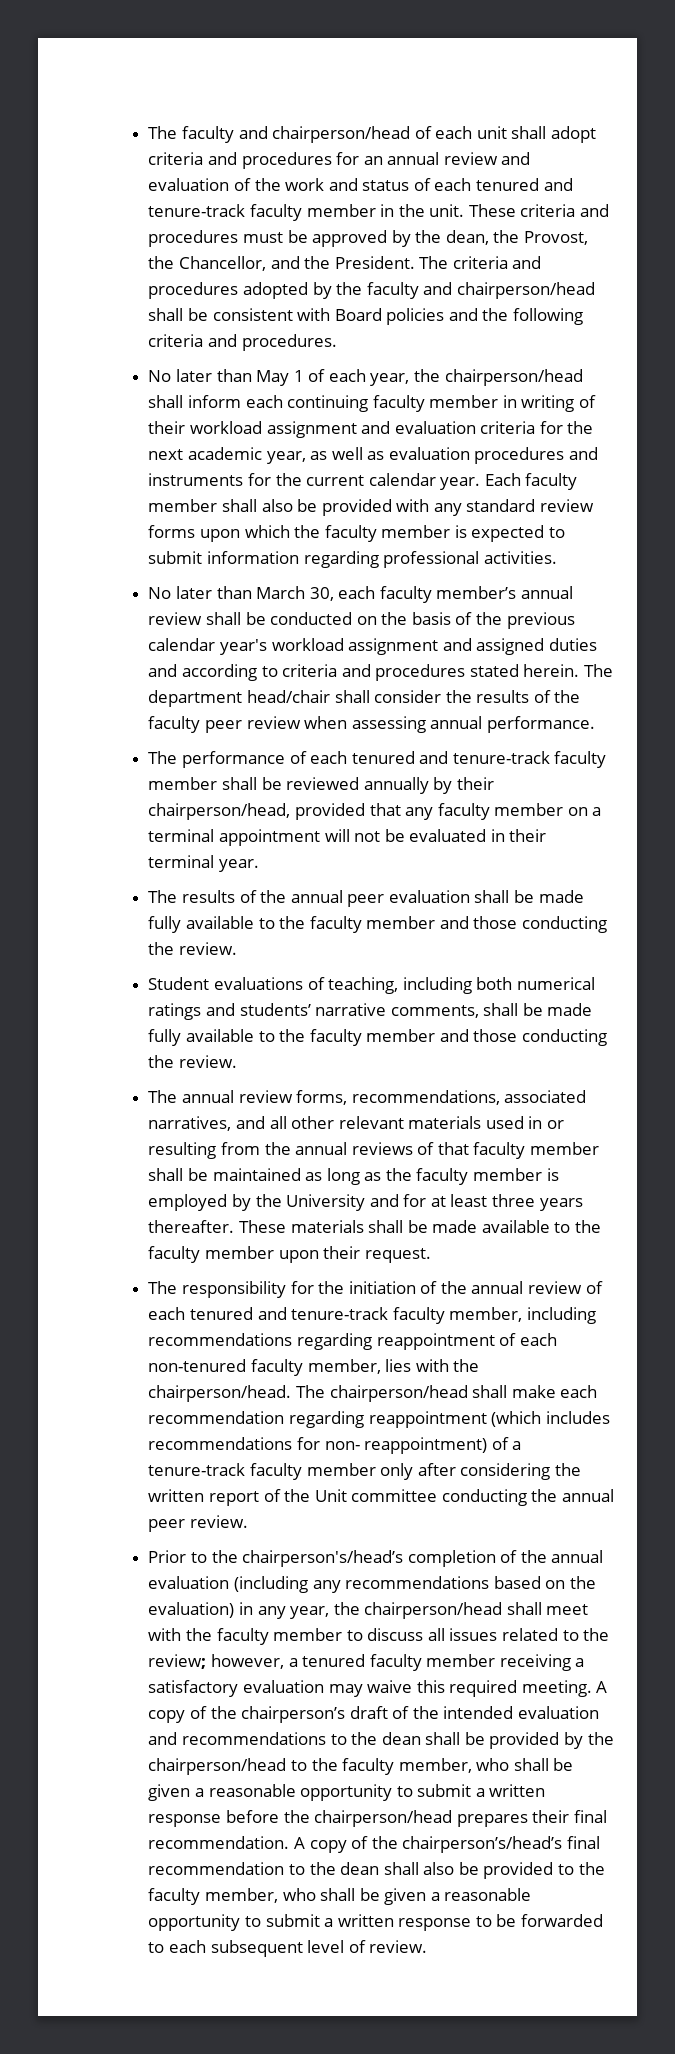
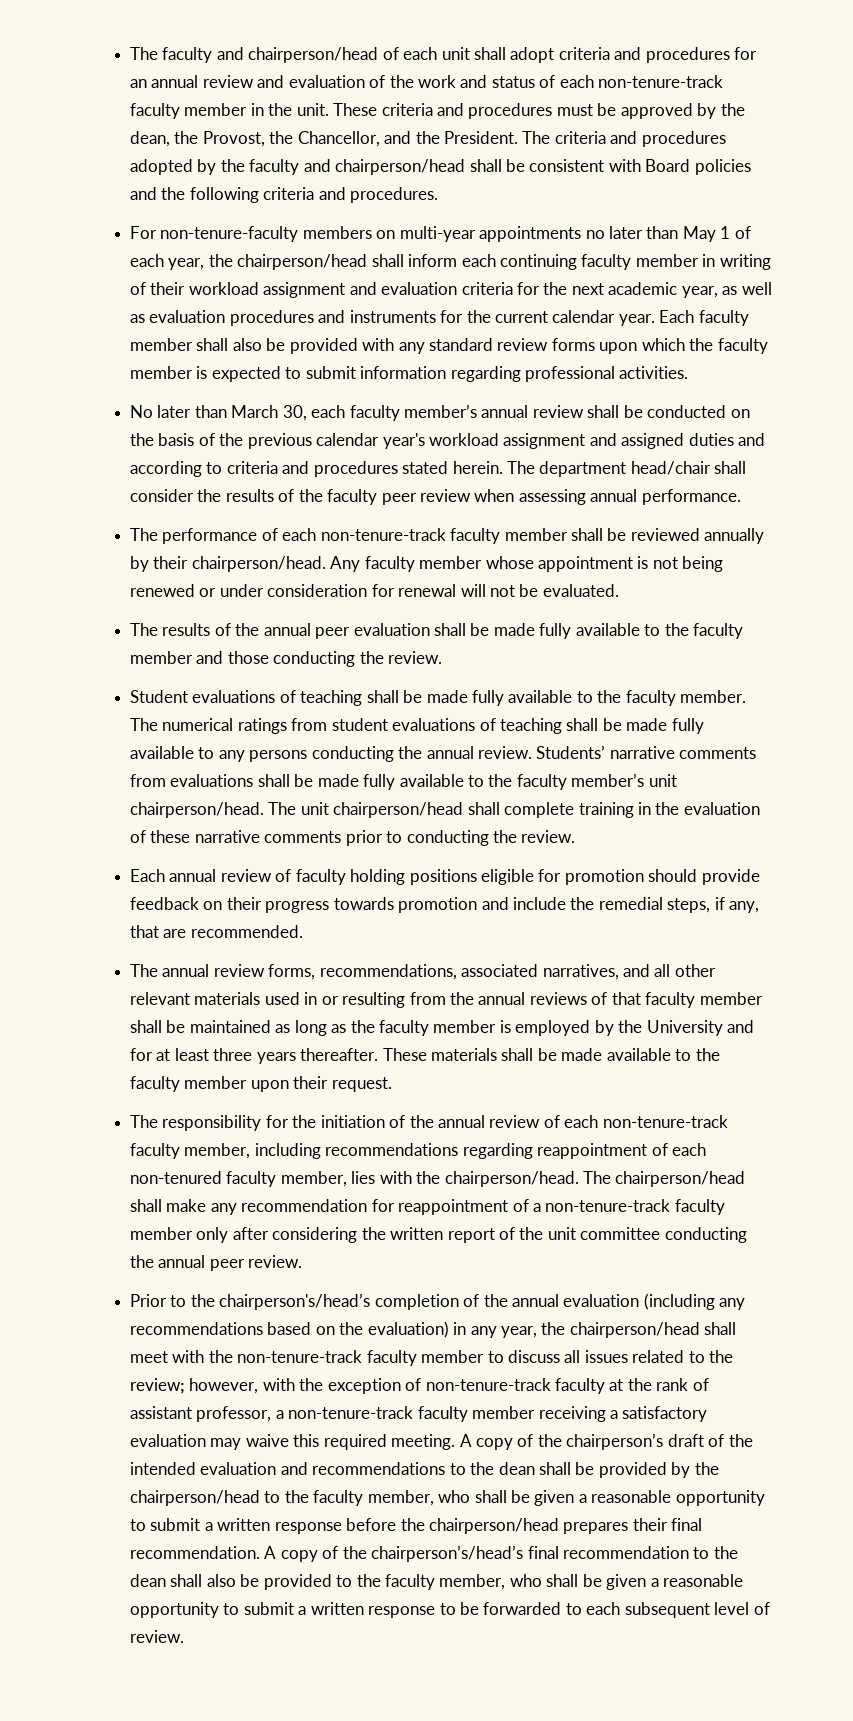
- The faculty and chairperson/head of each unit shall adopt criteria and procedures for an annual review and evaluation of the work and status of each tenured and tenure-track faculty member in the unit.
+ The faculty and chairperson/head of each unit shall adopt criteria and procedures for an annual review and evaluation of the work and status of each non-tenure-track faculty member in the unit.
- No later than May 1 of each year, the chairperson/head shall inform each continuing faculty member in writing of their workload assignment and evaluation criteria for the next academic year, as well as evaluation procedures and instruments for the current calendar year.
+ For non-tenure-faculty members on multi-year appointments no later than May 1 of each year, the chairperson/head shall inform each continuing faculty member in writing of their workload assignment and evaluation criteria for the next academic year, as well as evaluation procedures and instruments for the current calendar year.
- The performance of each tenured and tenure-track faculty member shall be reviewed annually by their chairperson/head, provided that any faculty member on a terminal appointment will not be evaluated in their terminal year.
+ The performance of each non-tenure-track faculty member shall be reviewed annually by their chairperson/head. Any faculty member whose appointment is not being renewed or under consideration for renewal will not be evaluated.
- Student evaluations of teaching, including both numerical ratings and students’ narrative comments, shall be made fully available to the faculty member and those conducting the review.
+ Student evaluations of teaching shall be made fully available to the faculty member. The numerical ratings from student evaluations of teaching shall be made fully available to any persons conducting the annual review. Students’ narrative comments from evaluations shall be made fully available to the faculty member’s unit chairperson/head. The unit chairperson/head shall complete training in the evaluation of these narrative comments prior to conducting the review.
+ Each annual review of faculty holding positions eligible for promotion should provide feedback on their progress towards promotion and include the remedial steps, if any, that are recommended.
- The responsibility for the initiation of the annual review of each tenured and tenure-track faculty member, including recommendations regarding reappointment of each non-tenured faculty member, lies with the chairperson/head.
+ The responsibility for the initiation of the annual review of each non-tenure-track faculty member, including recommendations regarding reappointment of each non-tenured faculty member, lies with the chairperson/head.
- The chairperson/head shall make each recommendation regarding reappointment (which includes recommendations for non- reappointment) of a tenure-track faculty member only after considering the written report of the Unit committee conducting the annual peer review.
+ The chairperson/head shall make any recommendation for reappointment of a non-tenure-track faculty member only after considering the written report of the unit committee conducting the annual peer review.
- Prior to the chairperson's/head’s completion of the annual evaluation (including any recommendations based on the evaluation) in any year, the chairperson/head shall meet with the faculty member to discuss all issues related to the review; however, a tenured faculty member receiving a satisfactory evaluation may waive this required meeting.
+ Prior to the chairperson's/head’s completion of the annual evaluation (including any recommendations based on the evaluation) in any year, the chairperson/head shall meet with the non-tenure-track faculty member to discuss all issues related to the review; however, with the exception of non-tenure-track faculty at the rank of assistant professor, a non-tenure-track faculty member receiving a satisfactory evaluation may waive this required meeting.

